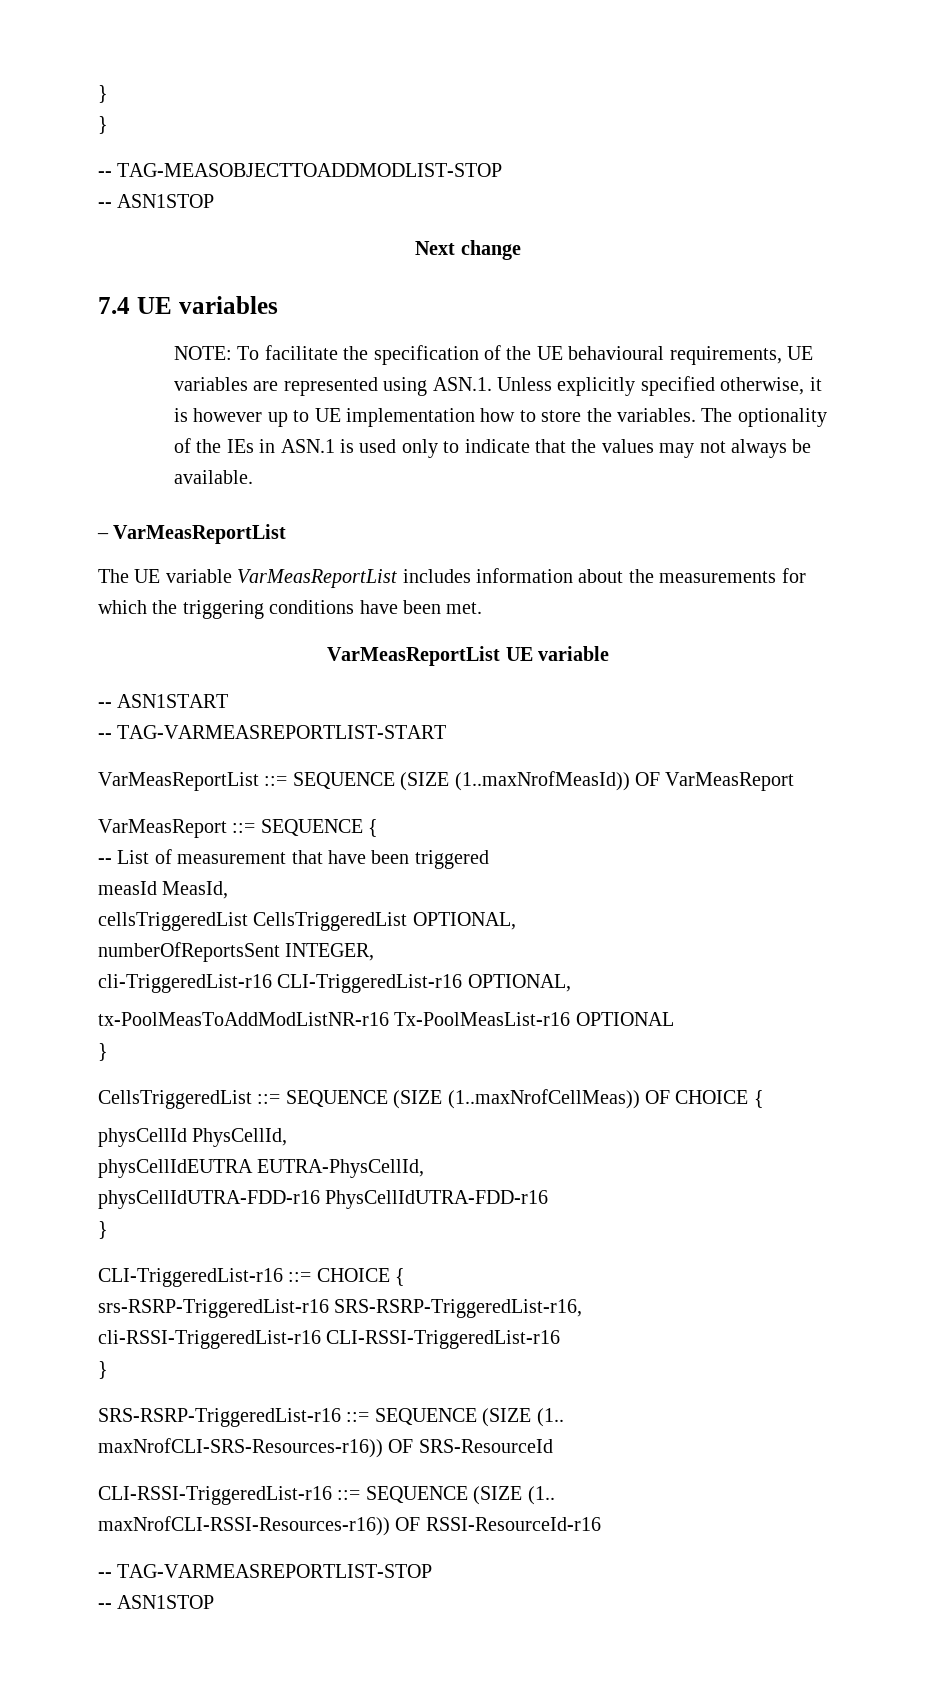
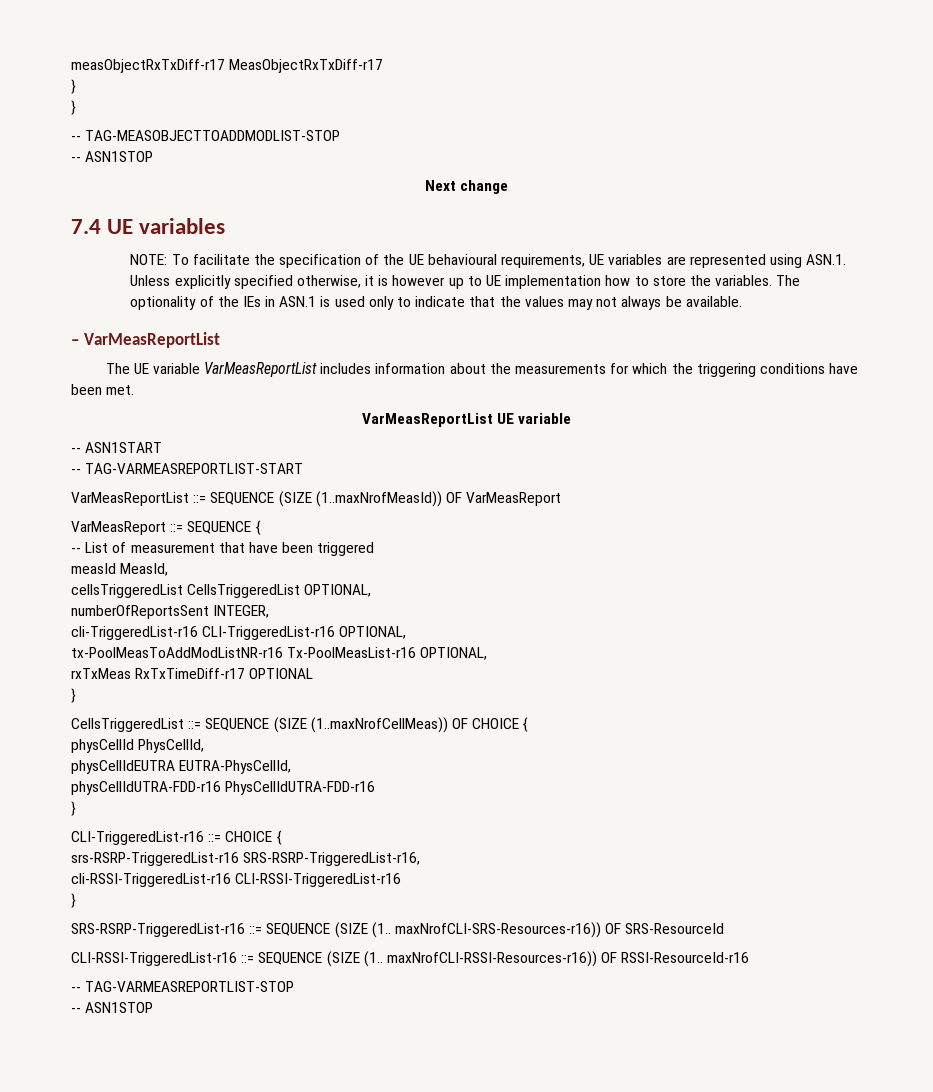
+ measObjectRxTxDiff-r17 MeasObjectRxTxDiff-r17
- tx-PoolMeasToAddModListNR-r16 Tx-PoolMeasList-r16 OPTIONAL
+ tx-PoolMeasToAddModListNR-r16 Tx-PoolMeasList-r16 OPTIONAL,
+ rxTxMeas RxTxTimeDiff-r17 OPTIONAL

